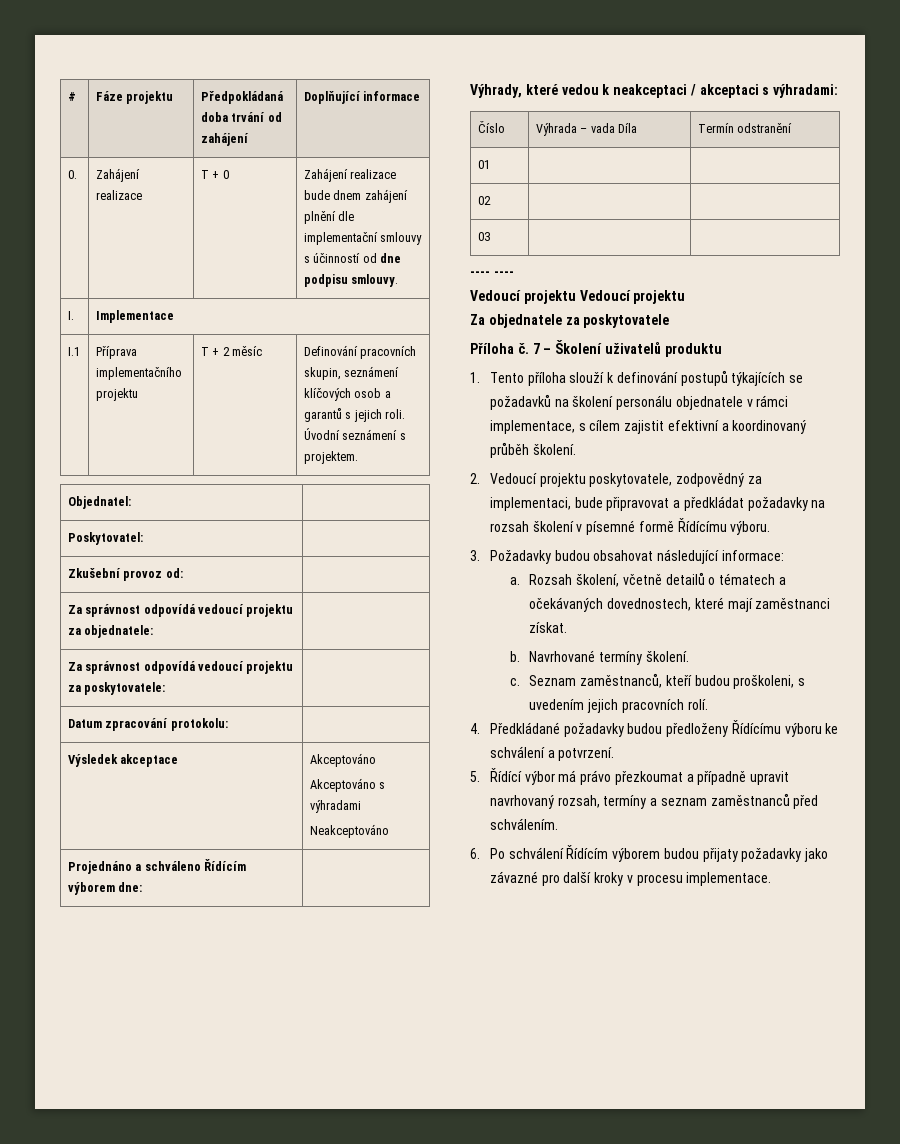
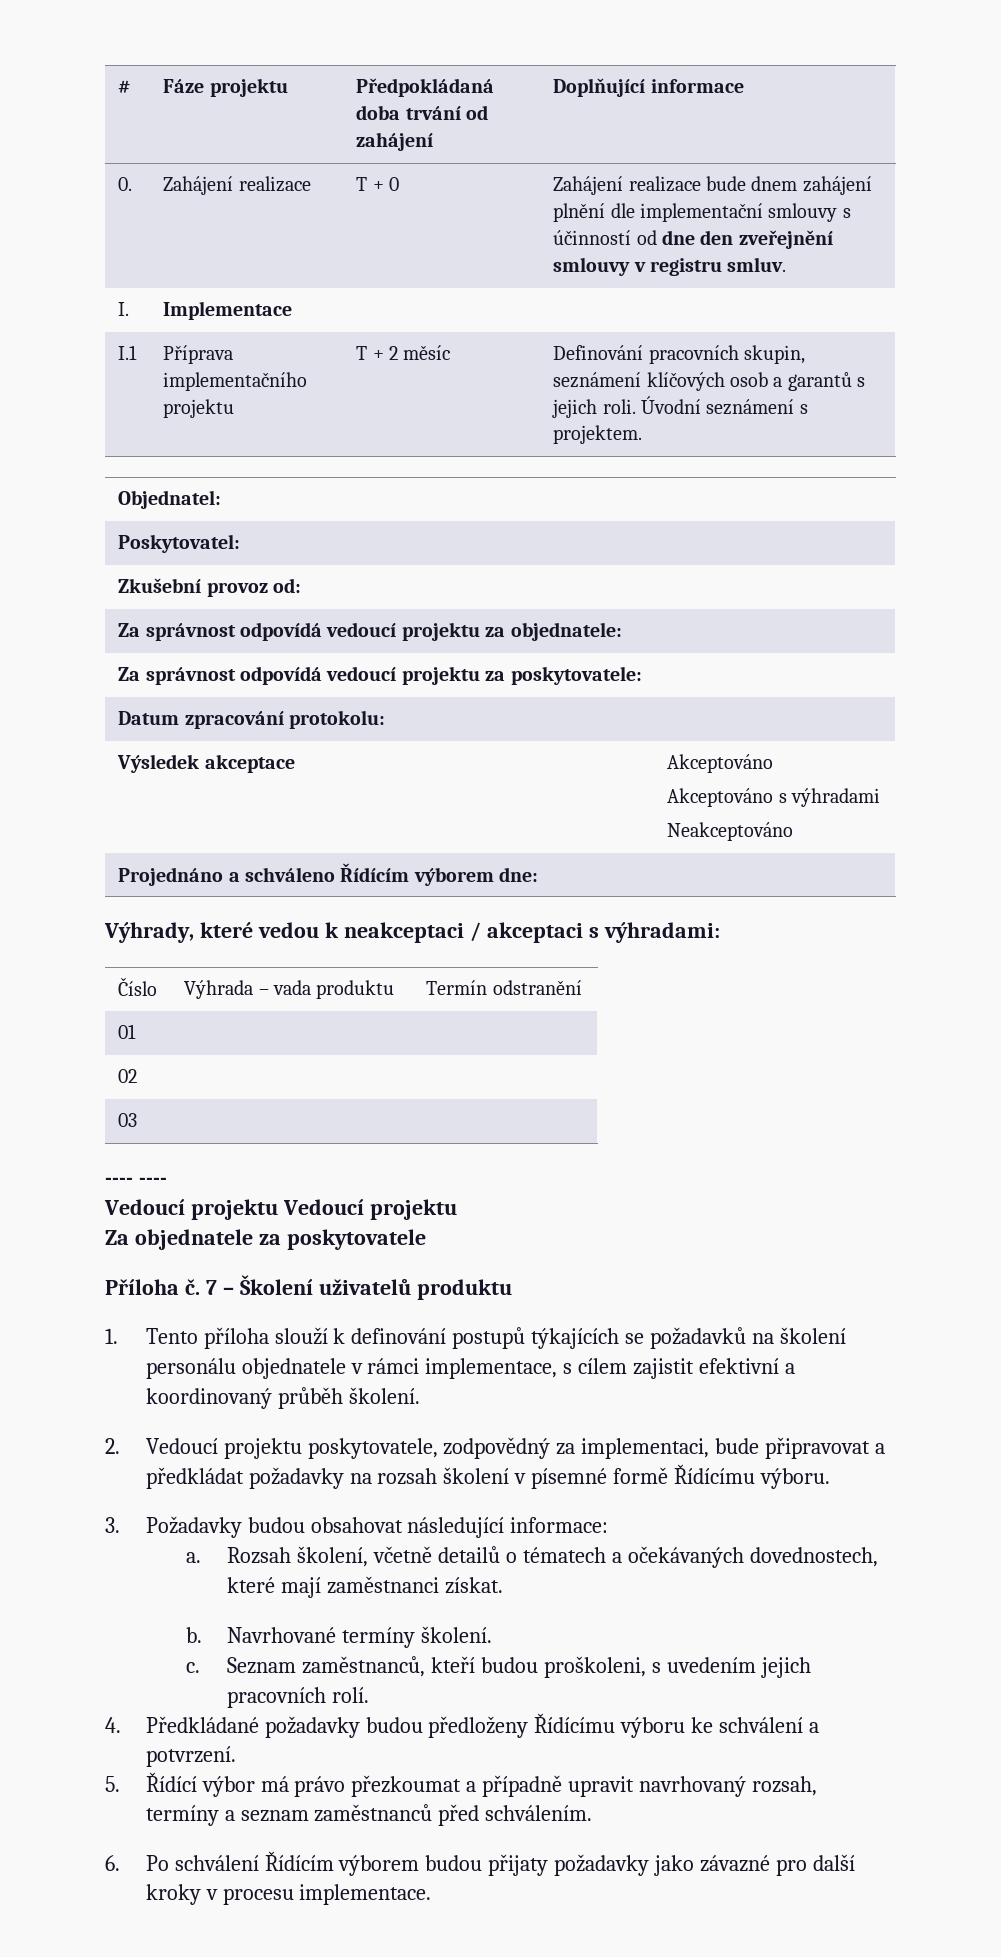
- 0. | Zahájení realizace | T + 0 | Zahájení realizace bude dnem zahájení plnění dle implementační smlouvy s účinností od dne podpisu smlouvy.
+ 0. | Zahájení realizace | T + 0 | Zahájení realizace bude dnem zahájení plnění dle implementační smlouvy s účinností od dne den zveřejnění smlouvy v registru smluv.
- Číslo | Výhrada – vada Díla | Termín odstranění
+ Číslo | Výhrada – vada produktu | Termín odstranění

